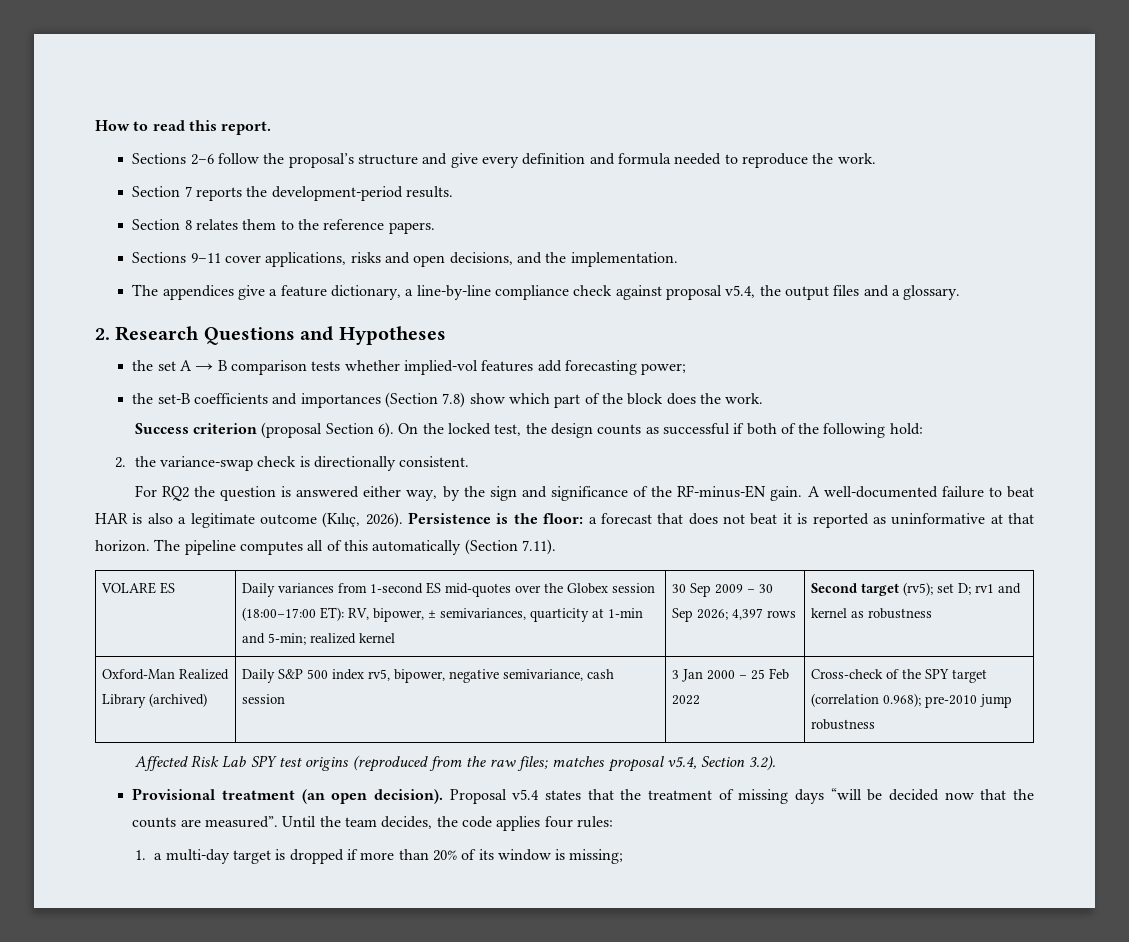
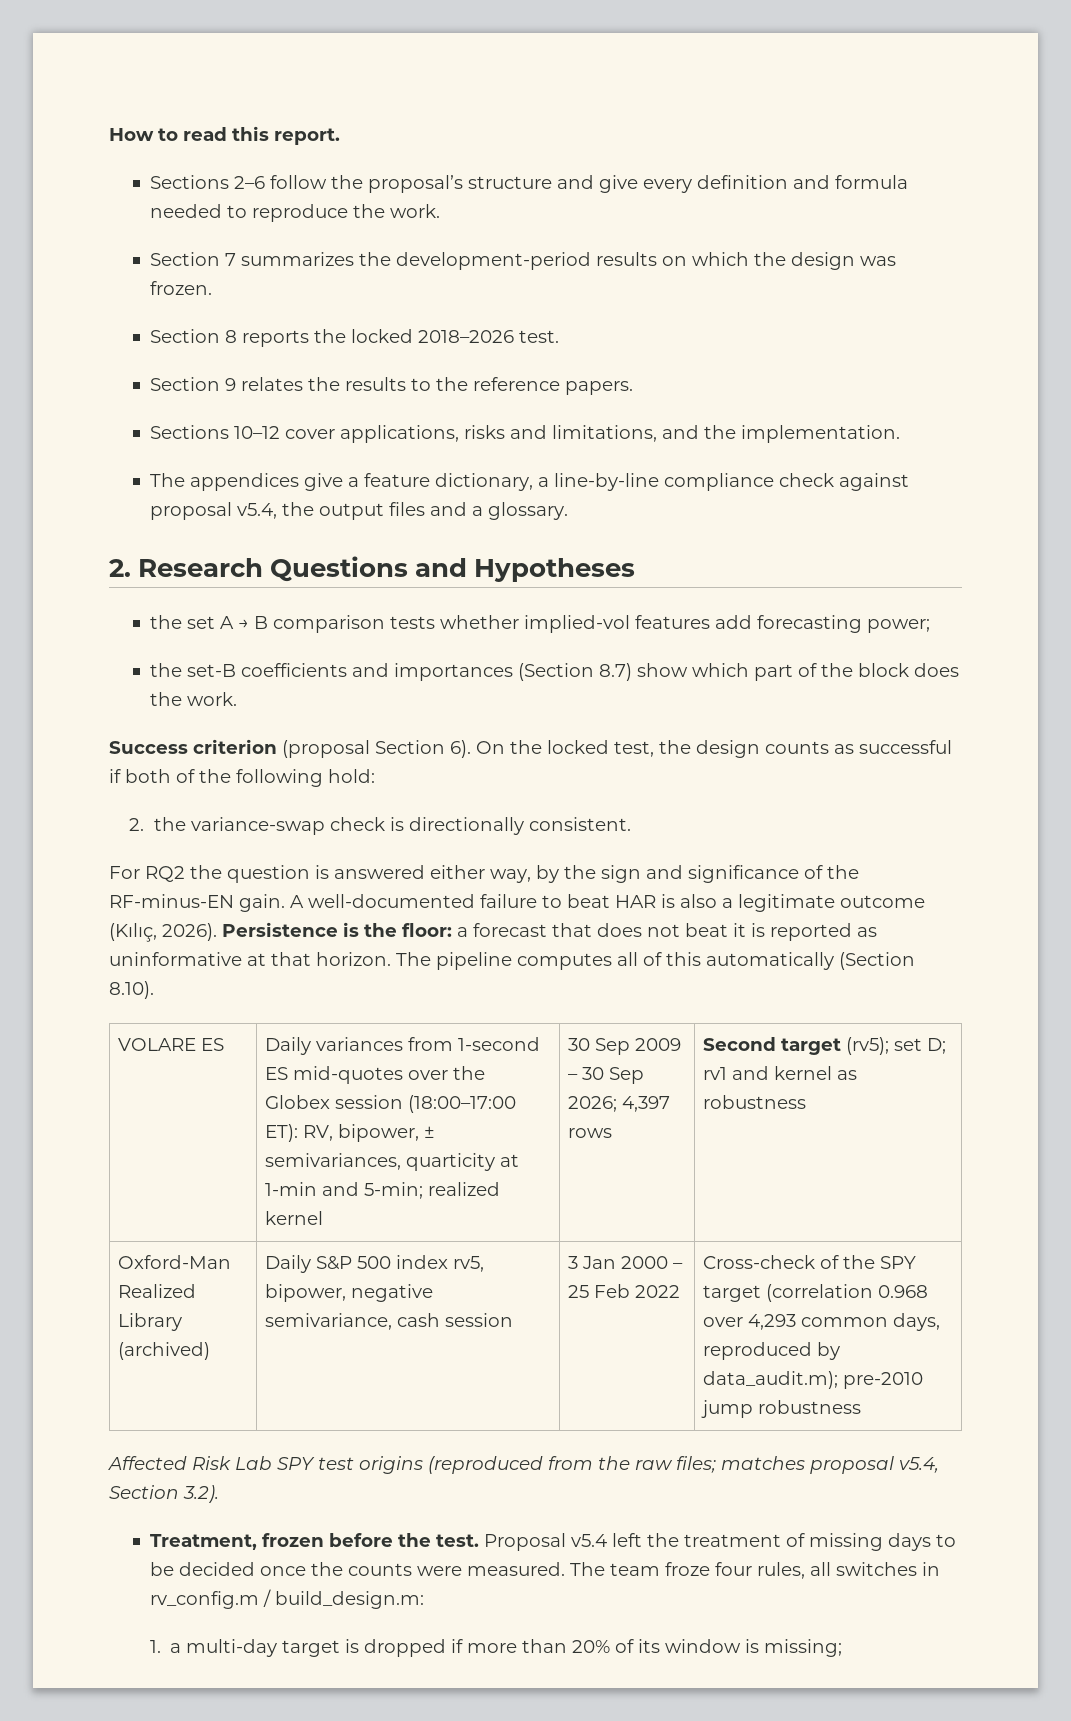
- Section 7 reports the development-period results.
- Section 8 relates them to the reference papers.
+ Section 7 summarizes the development-period results on which the design was frozen.
+ Section 8 reports the locked 2018–2026 test.
+ Section 9 relates the results to the reference papers.
- Sections 9–11 cover applications, risks and open decisions, and the implementation.
+ Sections 10–12 cover applications, risks and limitations, and the implementation.
- the set-B coefficients and importances (Section 7.8) show which part of the block does the work.
+ the set-B coefficients and importances (Section 8.7) show which part of the block does the work.
- The pipeline computes all of this automatically (Section 7.11).
+ The pipeline computes all of this automatically (Section 8.10).
- Oxford-Man Realized Library (archived) | Daily S&P 500 index rv5, bipower, negative semivariance, cash session | 3 Jan 2000 – 25 Feb 2022 | Cross-check of the SPY target (correlation 0.968); pre-2010 jump robustness
+ Oxford-Man Realized Library (archived) | Daily S&P 500 index rv5, bipower, negative semivariance, cash session | 3 Jan 2000 – 25 Feb 2022 | Cross-check of the SPY target (correlation 0.968 over 4,293 common days, reproduced by data_audit.m); pre-2010 jump robustness
- Provisional treatment (an open decision). Proposal v5.4 states that the treatment of missing days “will be decided now that the counts are measured”. Until the team decides, the code applies four rules:
+ Treatment, frozen before the test. Proposal v5.4 left the treatment of missing days to be decided once the counts were measured. The team froze four rules, all switches in rv_config.m / build_design.m:

